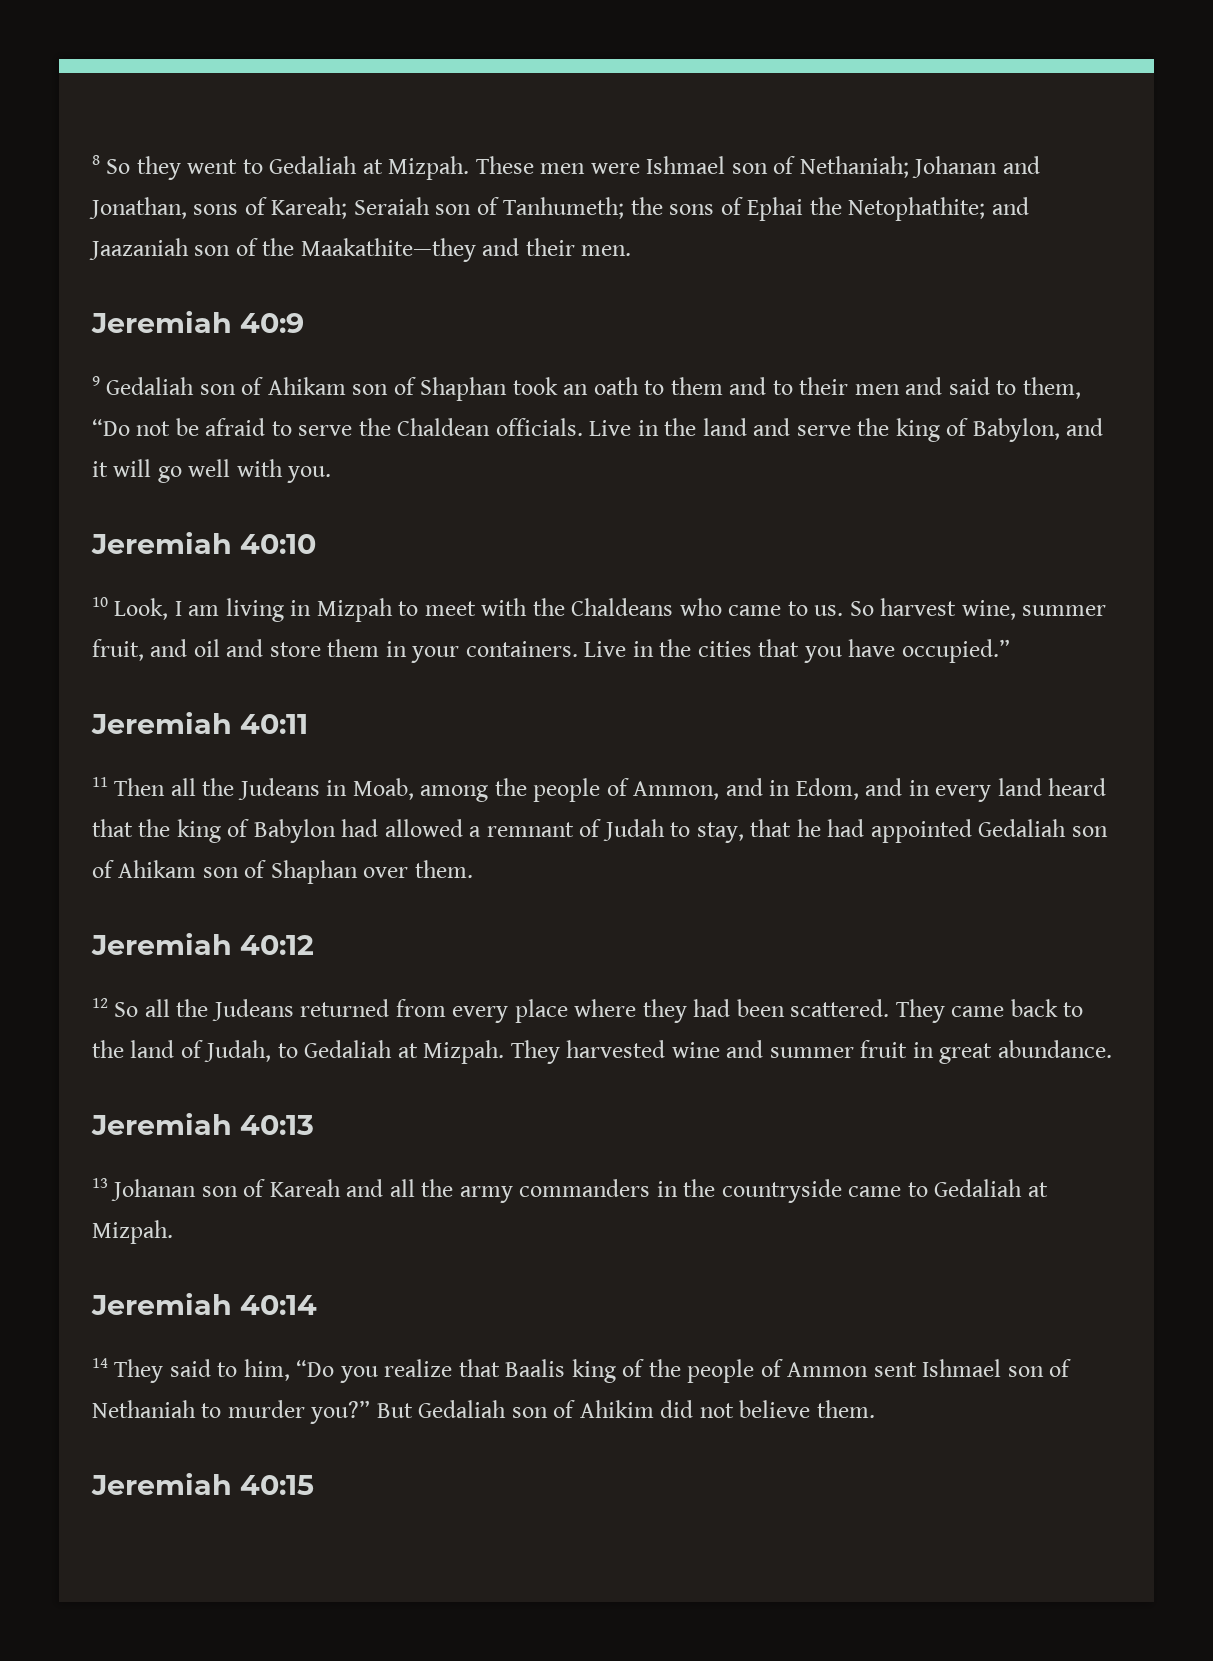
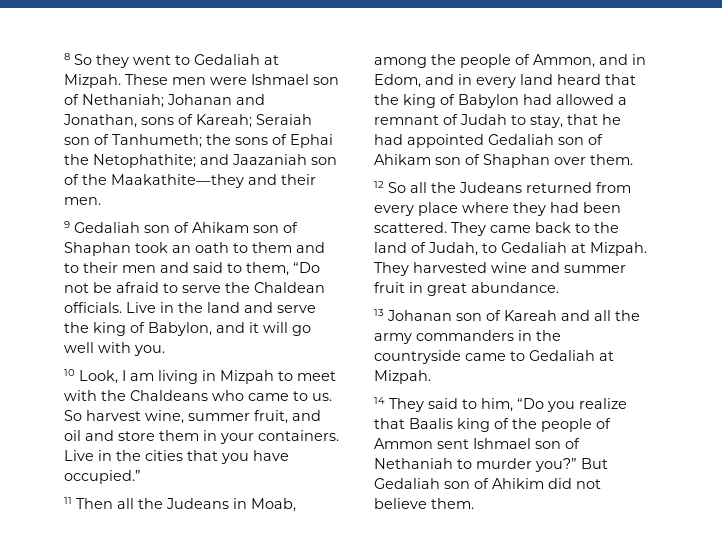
- Jeremiah 40:9
- Jeremiah 40:10
- Jeremiah 40:11
- Jeremiah 40:12
- Jeremiah 40:13
- Jeremiah 40:14
- Jeremiah 40:15

